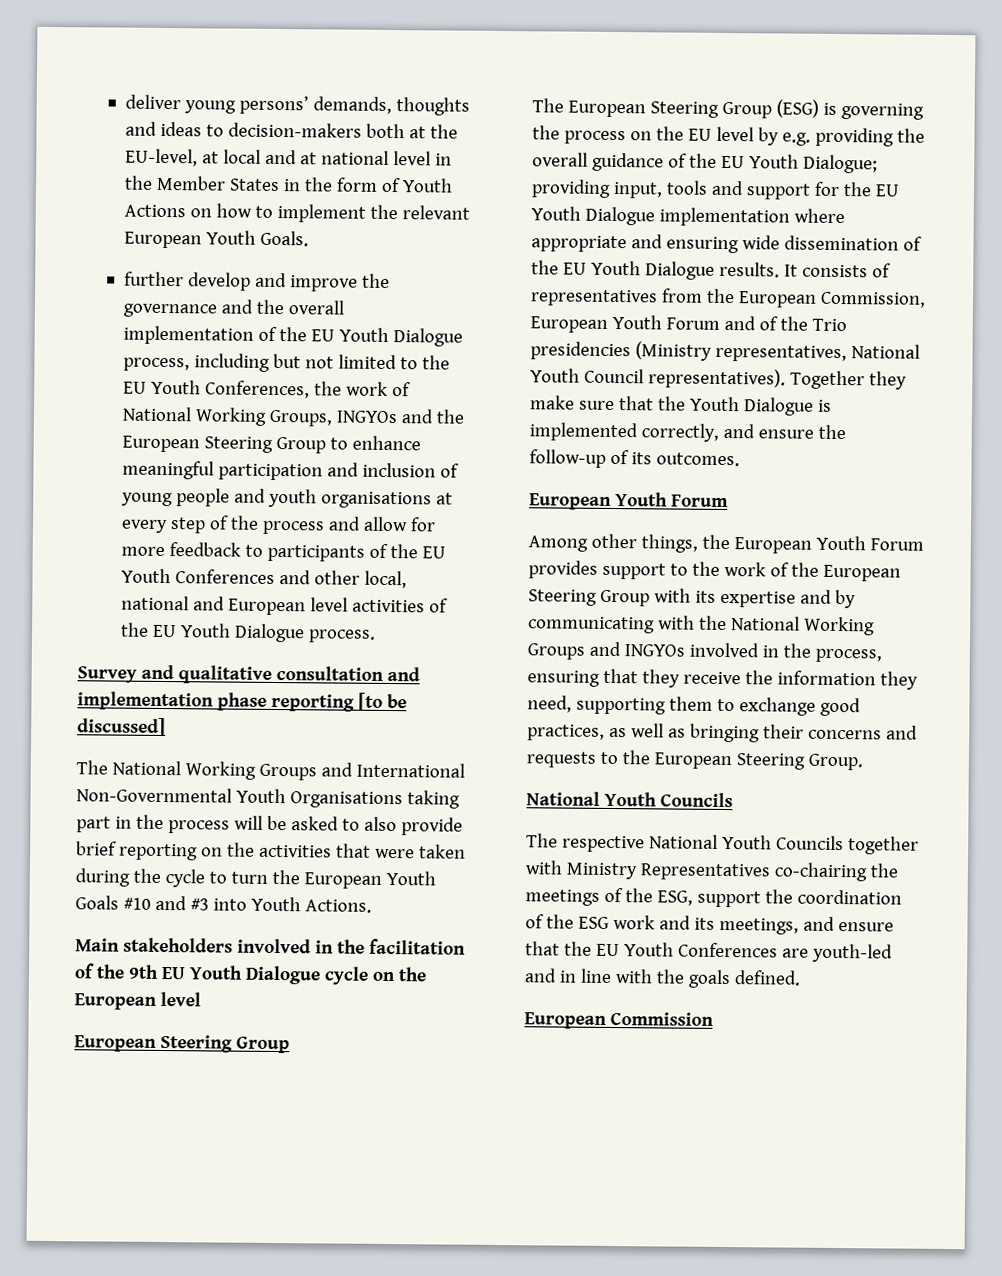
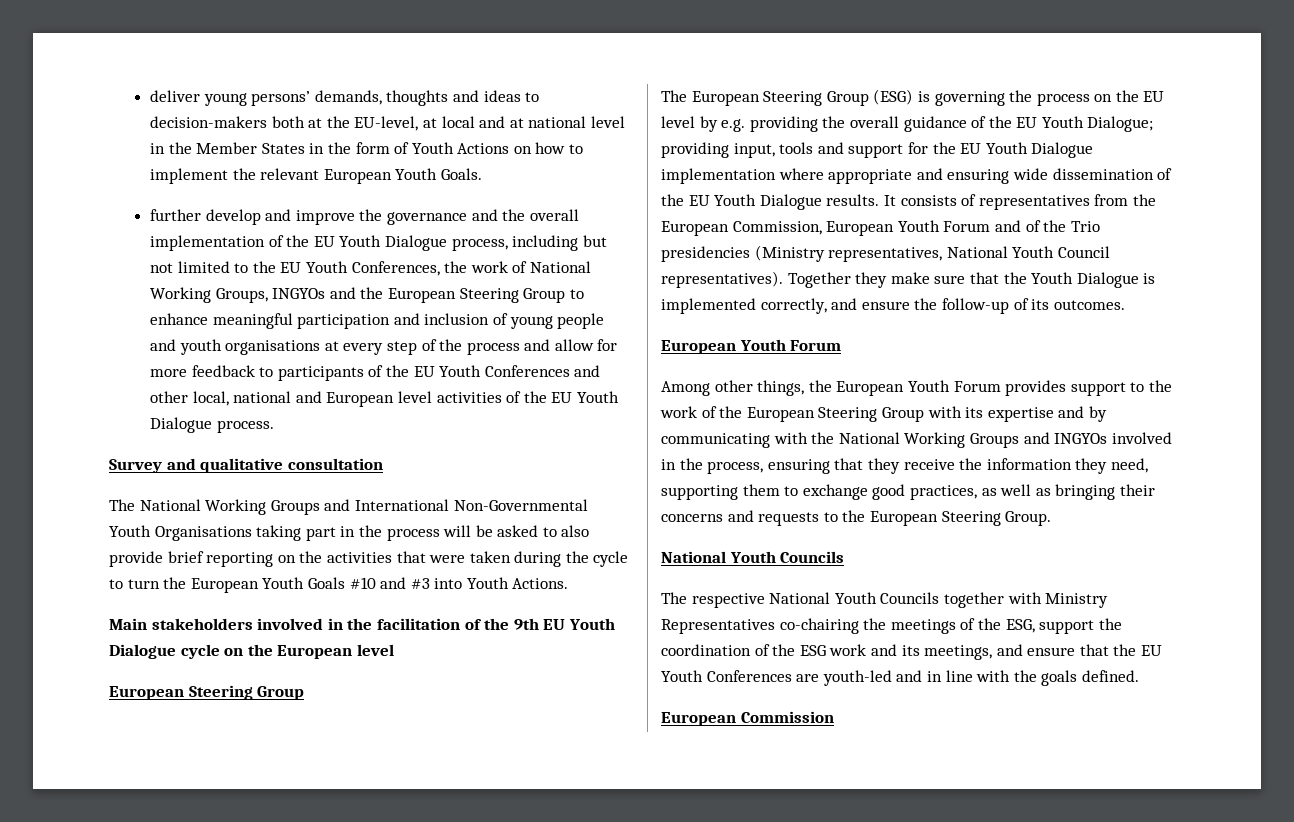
- Survey and qualitative consultation and implementation phase reporting [to be discussed]
+ Survey and qualitative consultation

